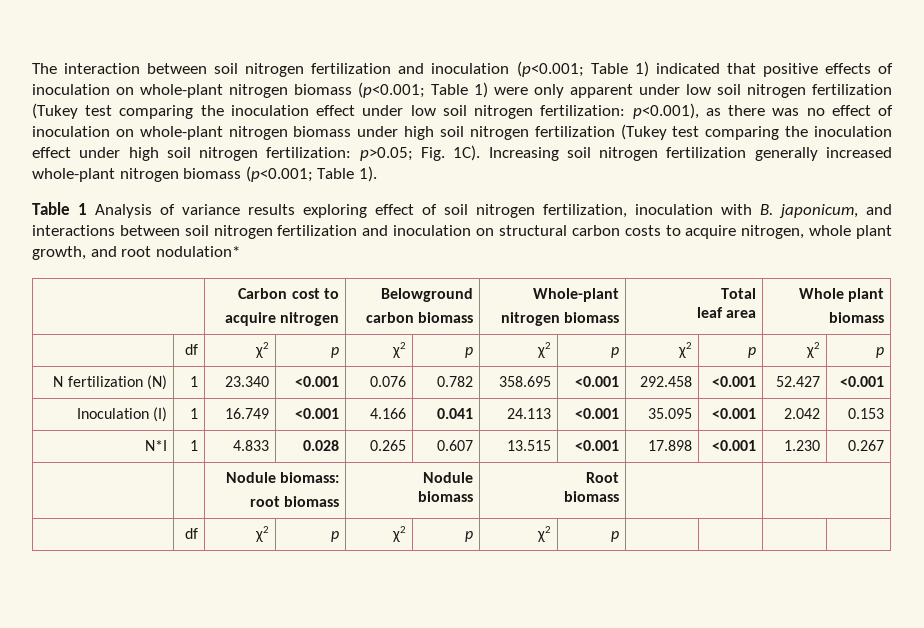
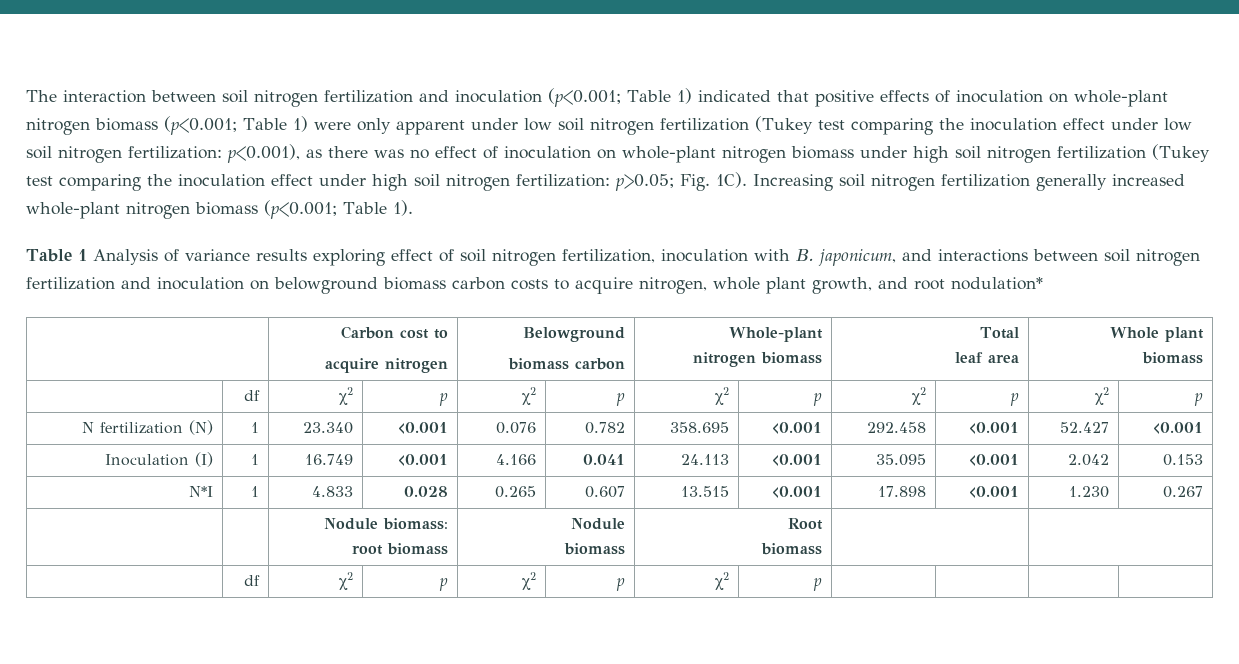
- Table 1 Analysis of variance results exploring effect of soil nitrogen fertilization, inoculation with B. japonicum, and interactions between soil nitrogen fertilization and inoculation on structural carbon costs to acquire nitrogen, whole plant growth, and root nodulation*
+ Table 1 Analysis of variance results exploring effect of soil nitrogen fertilization, inoculation with B. japonicum, and interactions between soil nitrogen fertilization and inoculation on belowground biomass carbon costs to acquire nitrogen, whole plant growth, and root nodulation*
  | Carbon cost to
  acquire nitrogen | Belowground
- carbon biomass | Whole-plant
+ biomass carbon | Whole-plant

